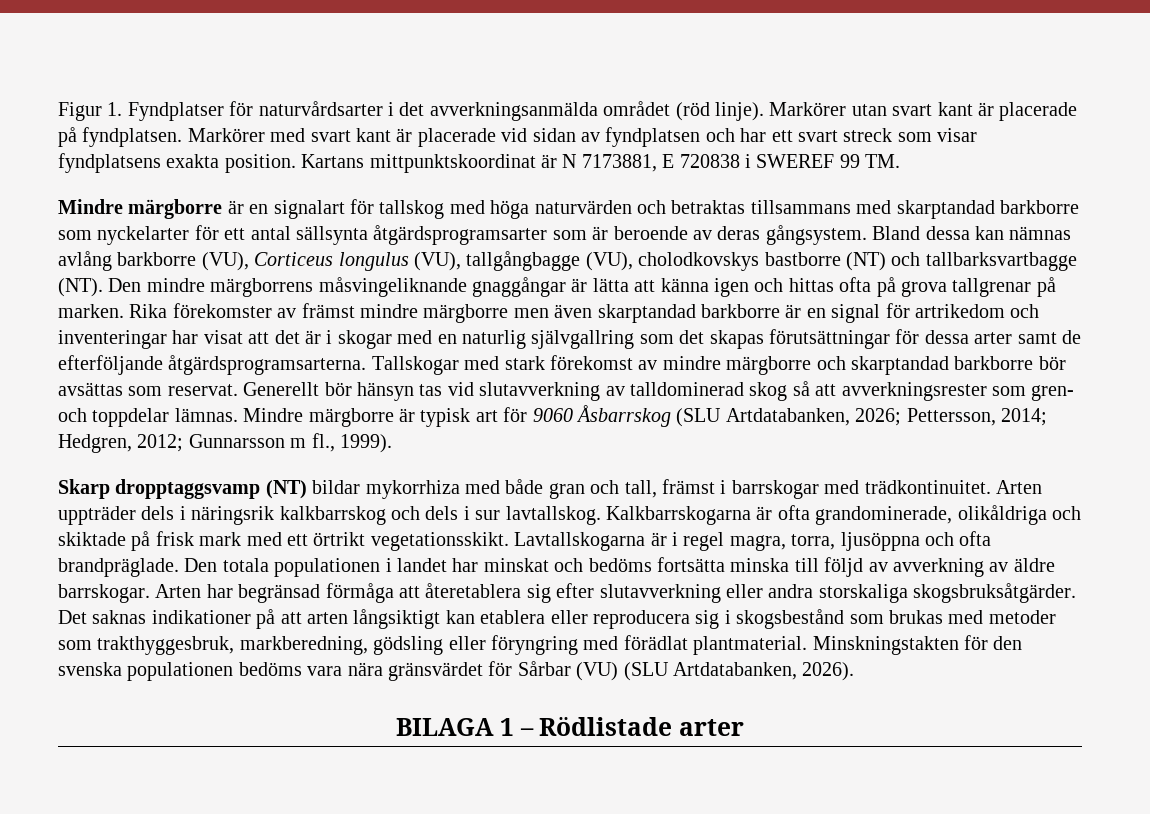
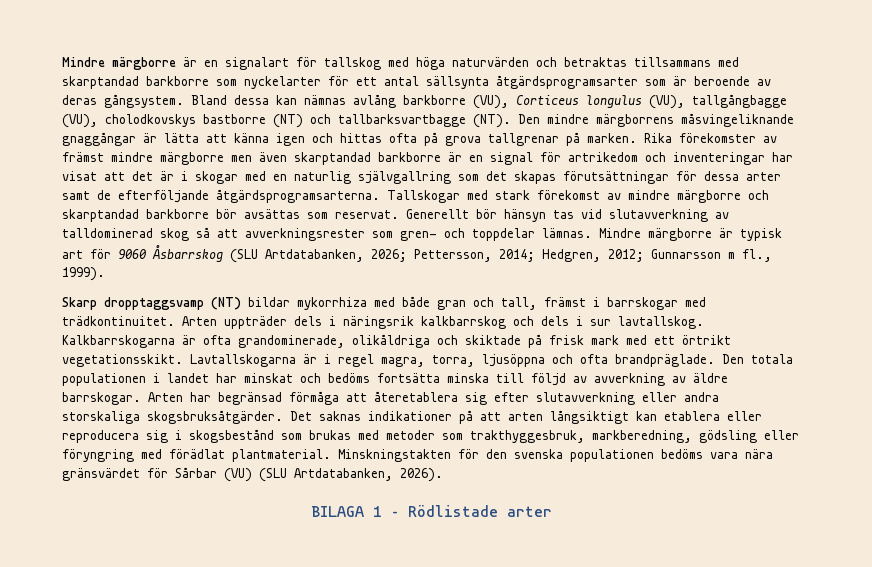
- Figur 1. Fyndplatser för naturvårdsarter i det avverkningsanmälda området (röd linje). Markörer utan svart kant är placerade på fyndplatsen. Markörer med svart kant är placerade vid sidan av fyndplatsen och har ett svart streck som visar fyndplatsens exakta position. Kartans mittpunktskoordinat är N 7173881, E 720838 i SWEREF 99 TM.

